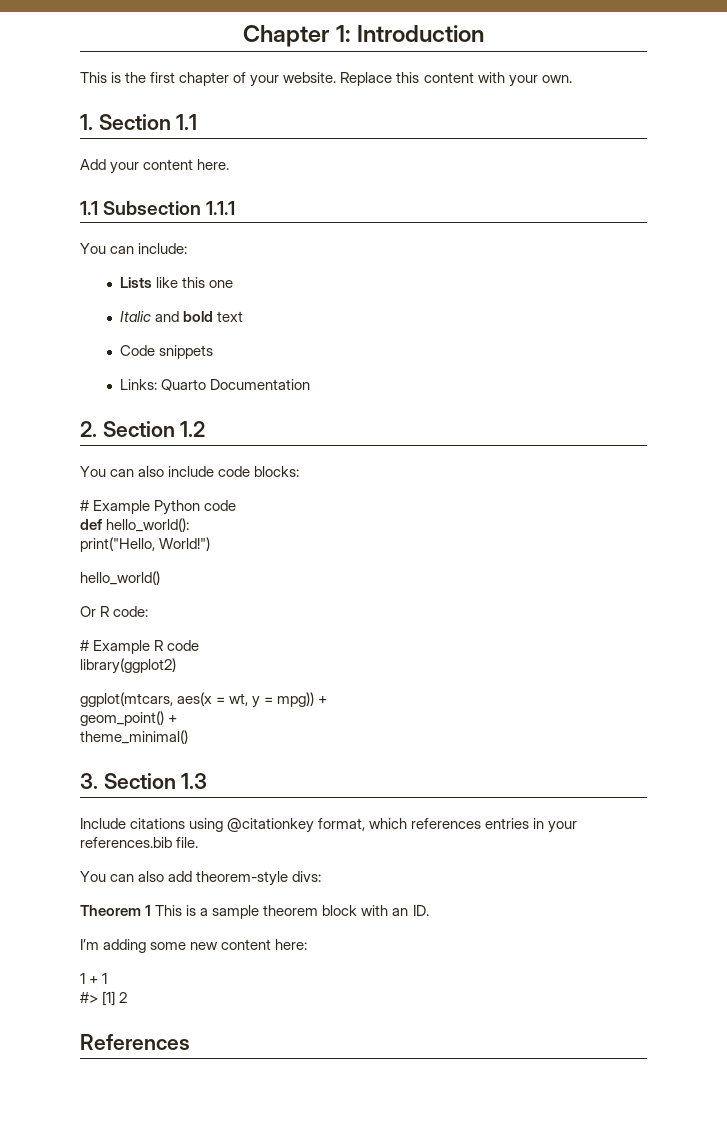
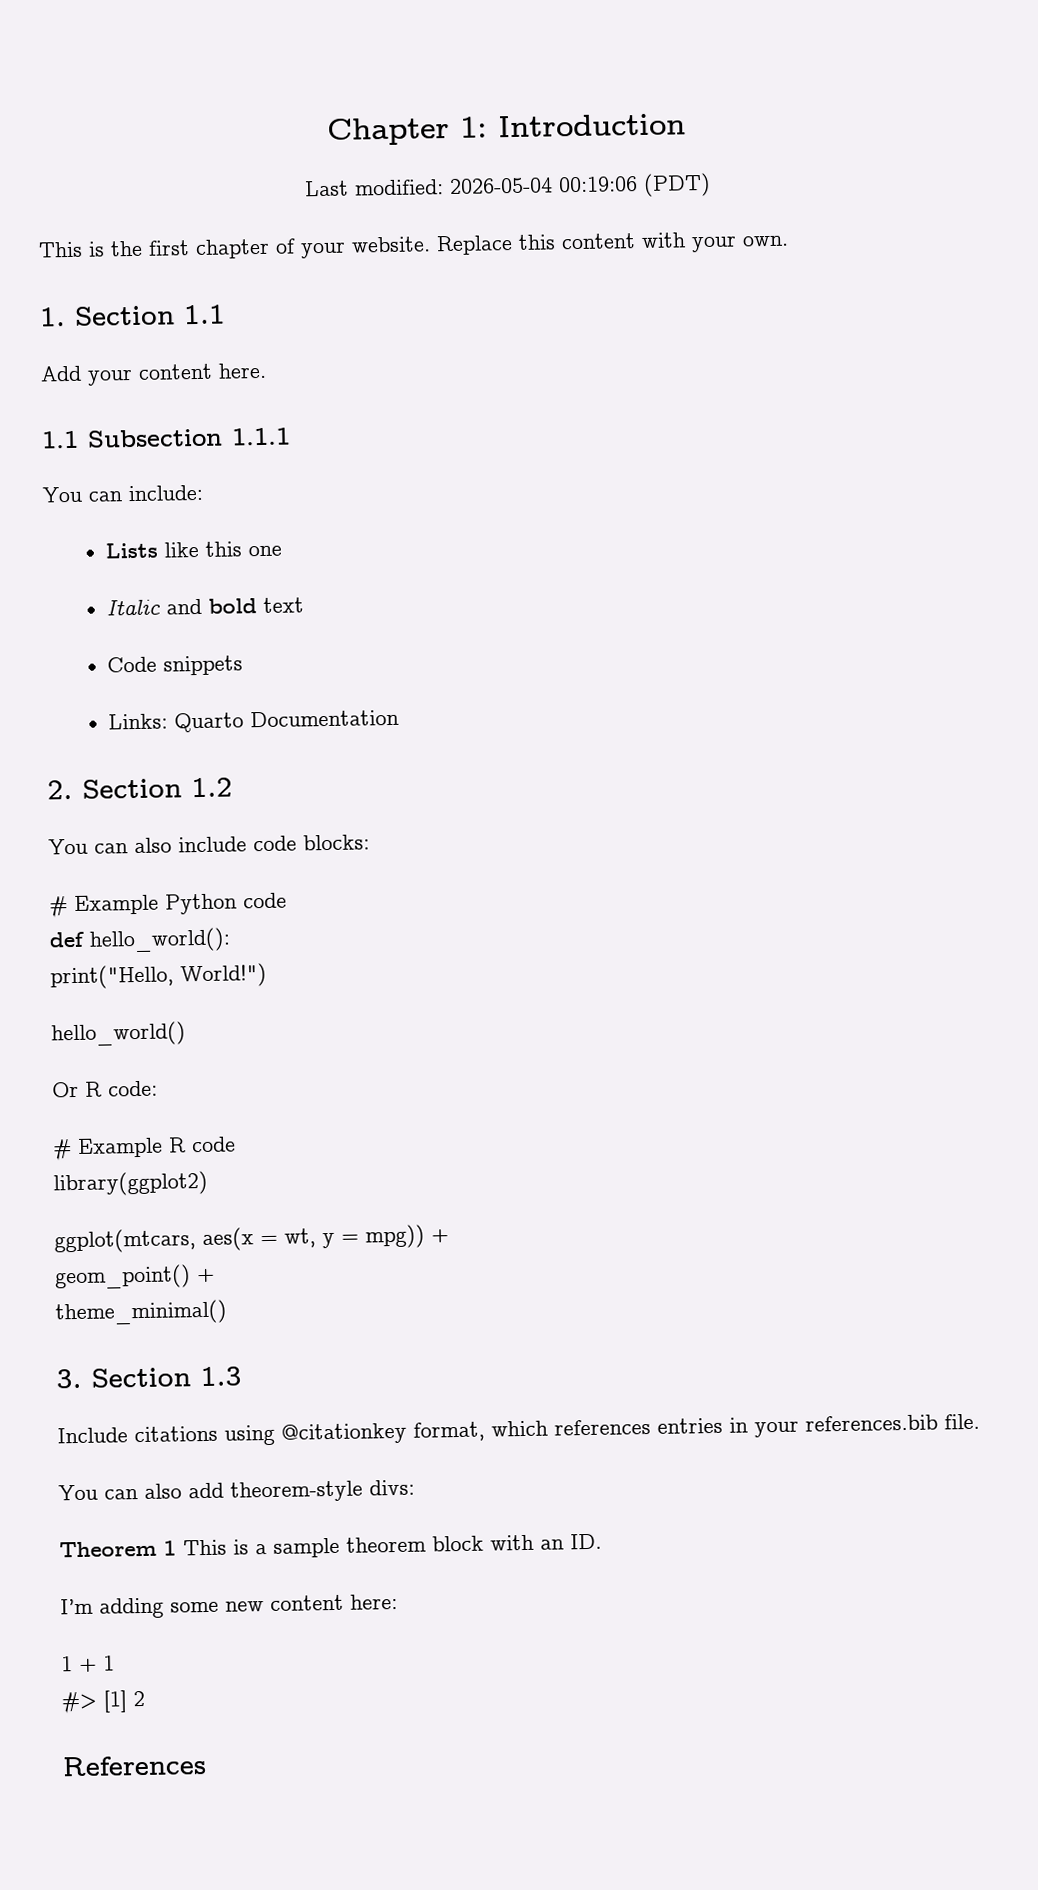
+ Last modified: 2026-05-04 00:19:06 (PDT)

